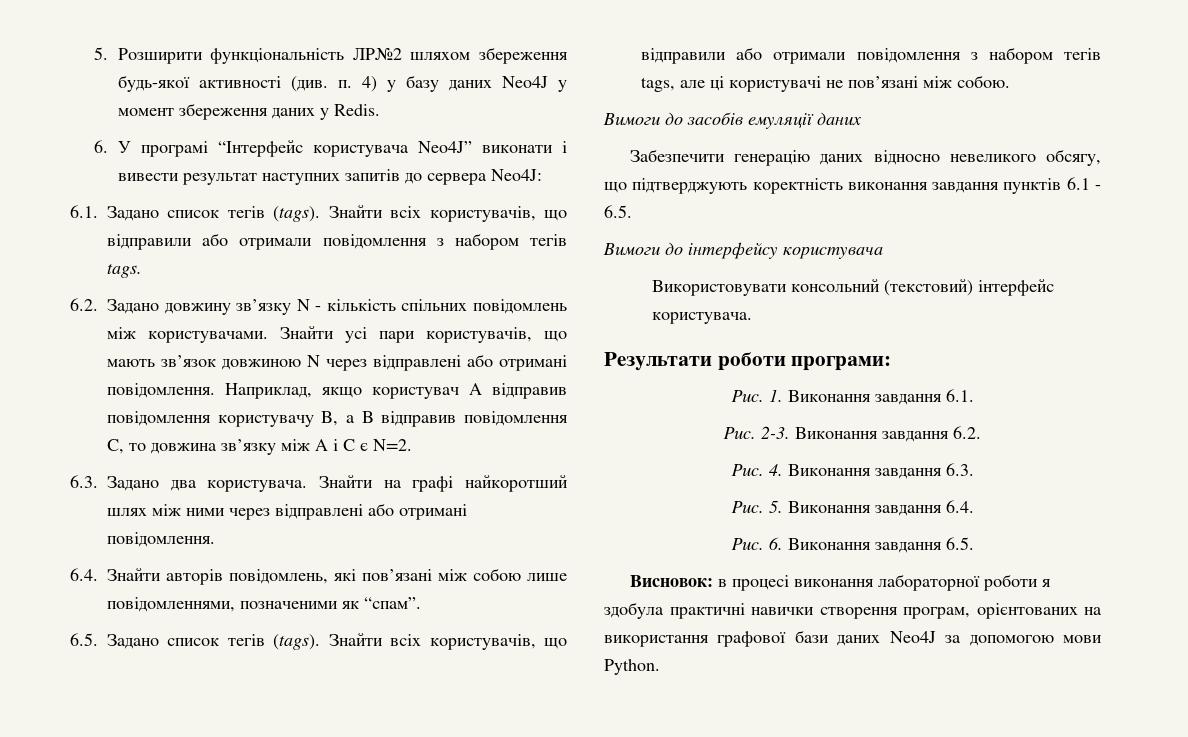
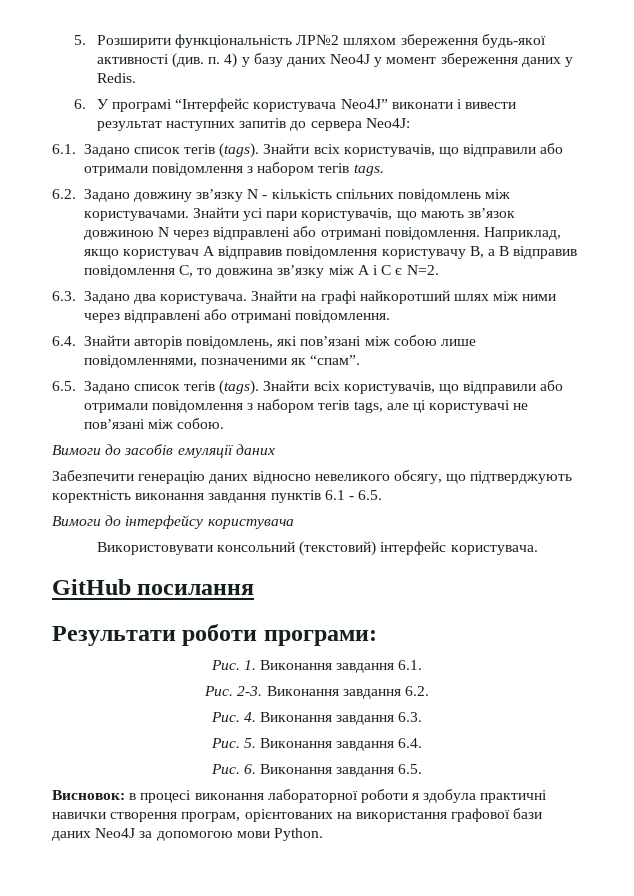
+ GitHub посилання

